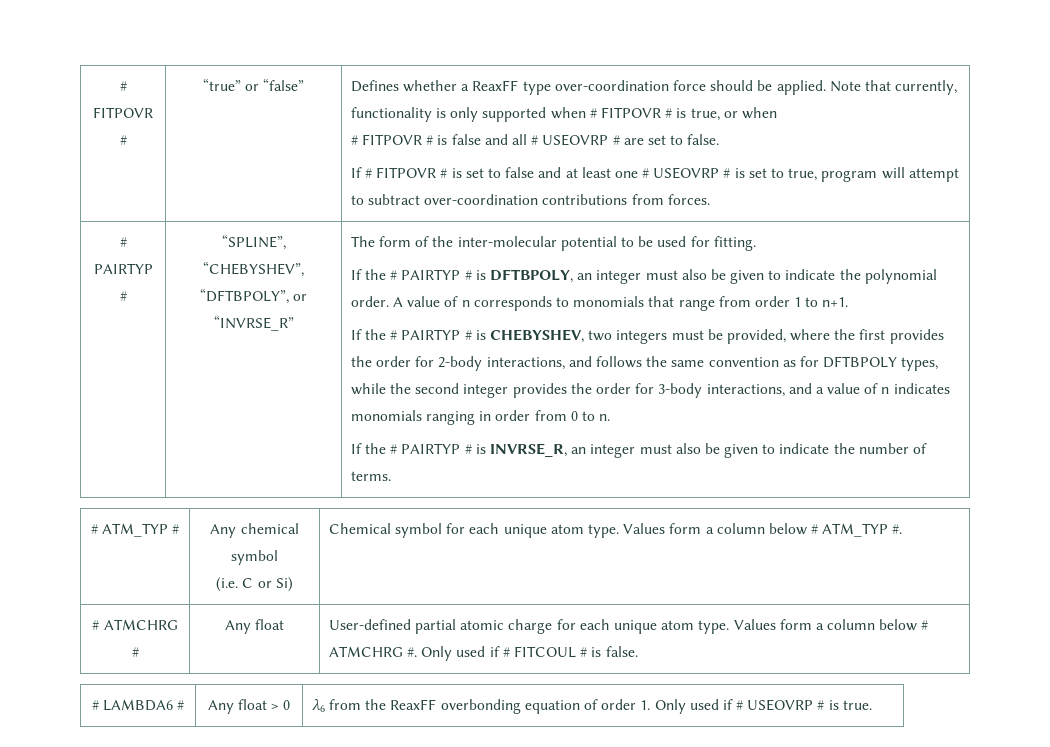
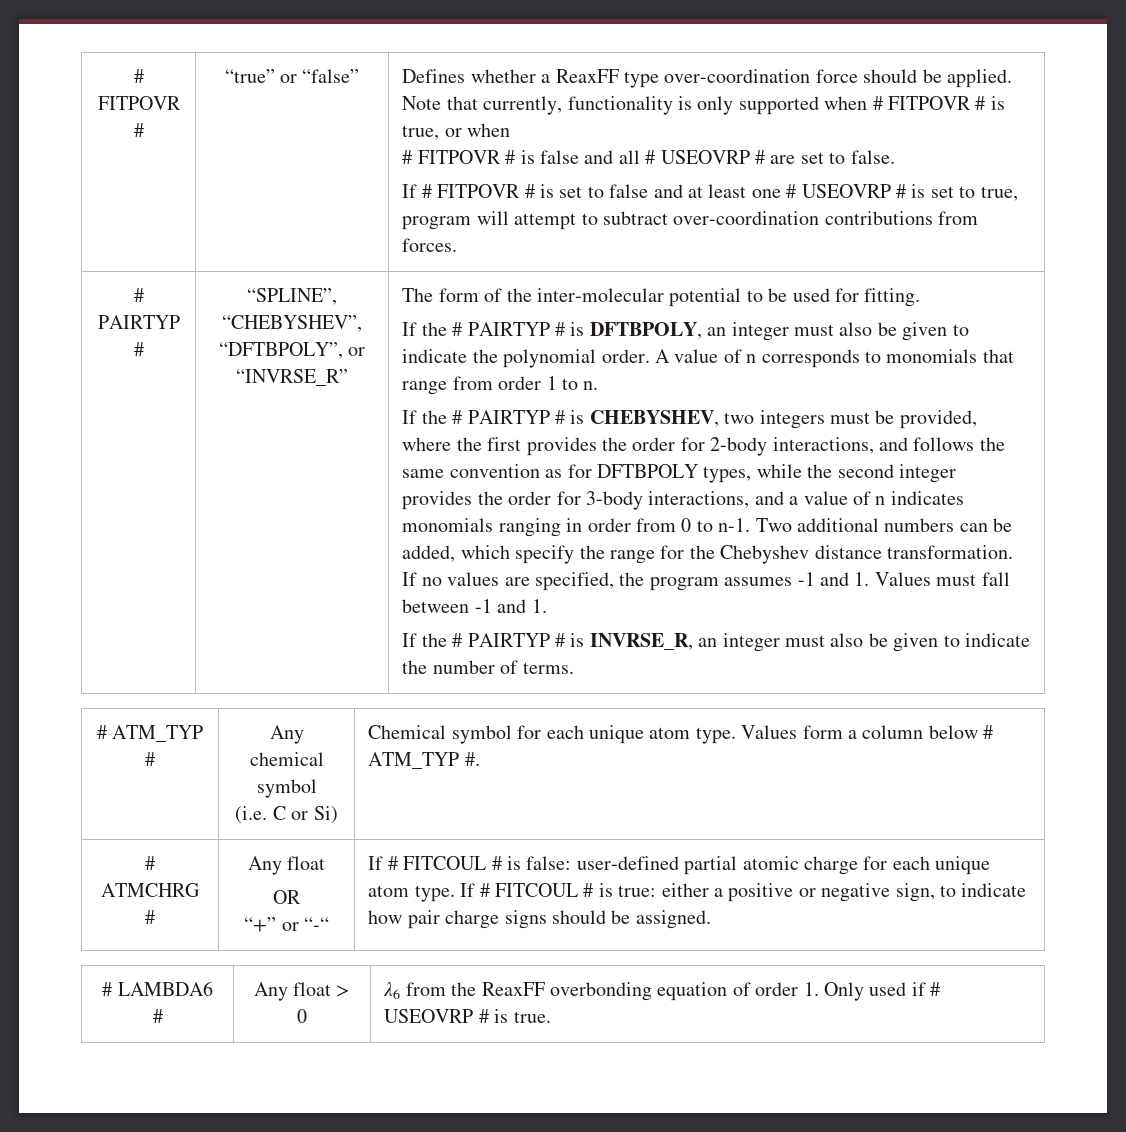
- A value of n corresponds to monomials that range from order 1 to n+1.
+ A value of n corresponds to monomials that range from order 1 to n.
- If the # PAIRTYP # is CHEBYSHEV, two integers must be provided, where the first provides the order for 2-body interactions, and follows the same convention as for DFTBPOLY types, while the second integer provides the order for 3-body interactions, and a value of n indicates monomials ranging in order from 0 to n.
+ If the # PAIRTYP # is CHEBYSHEV, two integers must be provided, where the first provides the order for 2-body interactions, and follows the same convention as for DFTBPOLY types, while the second integer provides the order for 3-body interactions, and a value of n indicates monomials ranging in order from 0 to n-1. Two additional numbers can be added, which specify the range for the Chebyshev distance transformation. If no values are specified, the program assumes -1 and 1. Values must fall between -1 and 1.
- User-defined partial atomic charge for each unique atom type.
+ OR
+ “+” or “-“ | If # FITCOUL # is false: user-defined partial atomic charge for each unique atom type.
- Values form a column below # ATMCHRG #. Only used if # FITCOUL # is false.
+ If # FITCOUL # is true: either a positive or negative sign, to indicate how pair charge signs should be assigned.

